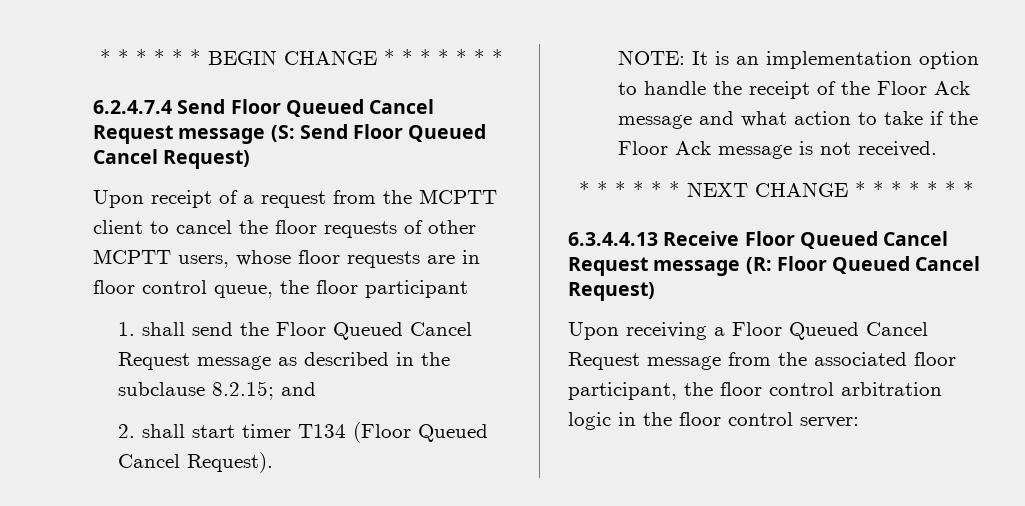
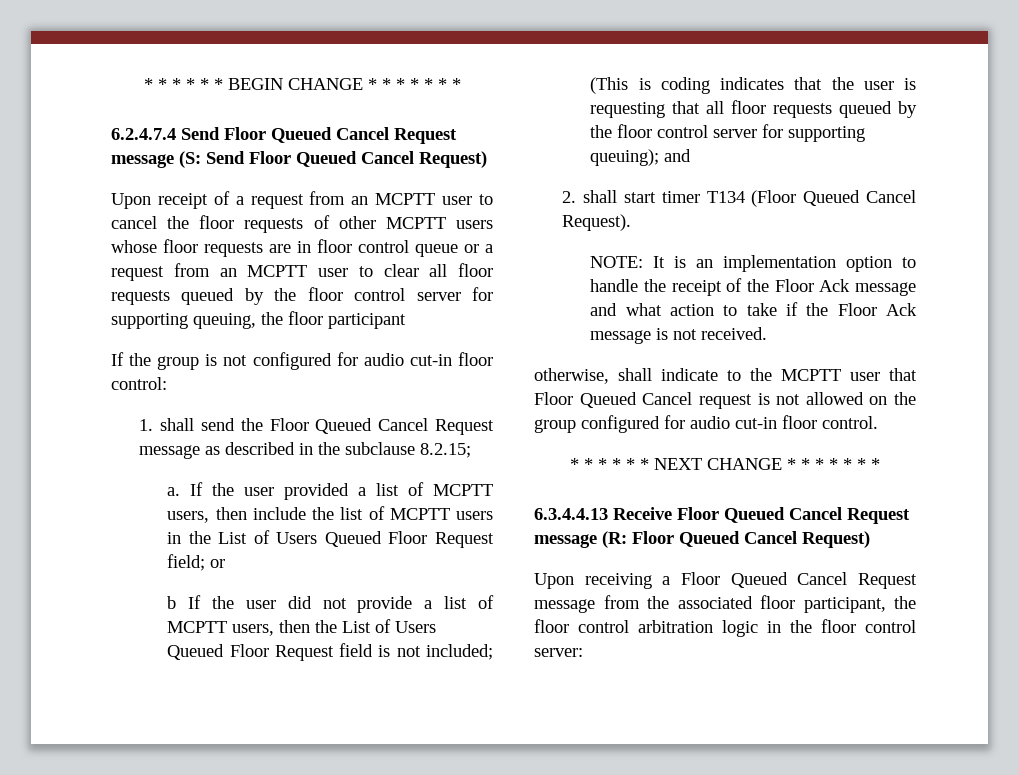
- Upon receipt of a request from the MCPTT client to cancel the floor requests of other MCPTT users, whose floor requests are in floor control queue, the floor participant
+ Upon receipt of a request from an MCPTT user to cancel the floor requests of other MCPTT users whose floor requests are in floor control queue or a request from an MCPTT user to clear all floor requests queued by the floor control server for supporting queuing, the floor participant
+ If the group is not configured for audio cut-in floor control:
- 1. shall send the Floor Queued Cancel Request message as described in the subclause 8.2.15; and
+ 1. shall send the Floor Queued Cancel Request message as described in the subclause 8.2.15;
+ a. If the user provided a list of MCPTT users, then include the list of MCPTT users in the List of Users Queued Floor Request field; or
+ b If the user did not provide a list of MCPTT users, then the List of Users Queued Floor Request field is not included; (This is coding indicates that the user is requesting that all floor requests queued by the floor control server for supporting queuing); and
+ otherwise, shall indicate to the MCPTT user that Floor Queued Cancel request is not allowed on the group configured for audio cut-in floor control.

